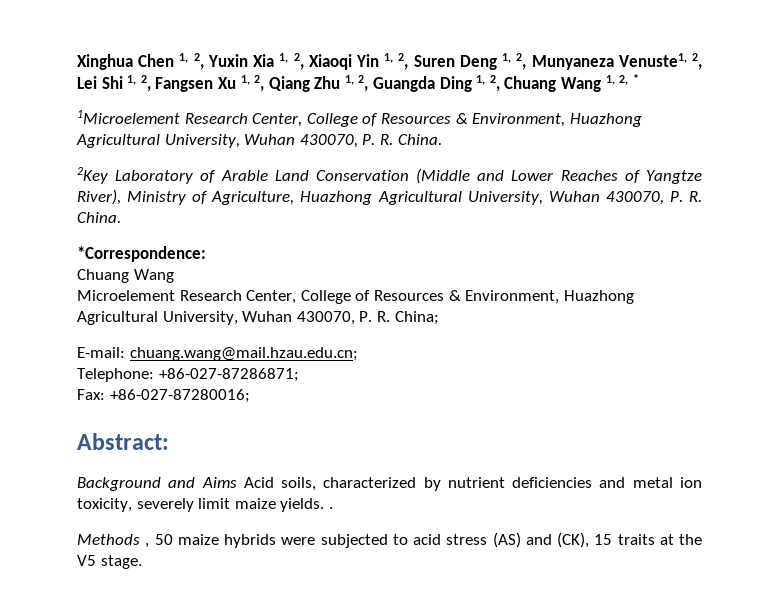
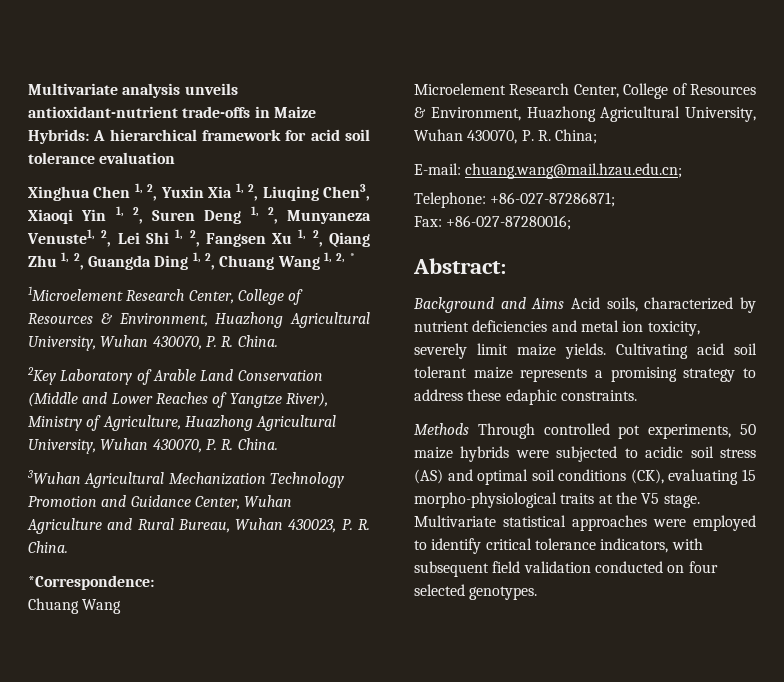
+ Multivariate analysis unveils antioxidant-nutrient trade-offs in Maize Hybrids: A hierarchical framework for acid soil tolerance evaluation
- Xinghua Chen 1, 2, Yuxin Xia 1, 2, Xiaoqi Yin 1, 2, Suren Deng 1, 2, Munyaneza Venuste1, 2, Lei Shi 1, 2, Fangsen Xu 1, 2, Qiang Zhu 1, 2, Guangda Ding 1, 2, Chuang Wang 1, 2, *
+ Xinghua Chen 1, 2, Yuxin Xia 1, 2, Liuqing Chen3, Xiaoqi Yin 1, 2, Suren Deng 1, 2, Munyaneza Venuste1, 2, Lei Shi 1, 2, Fangsen Xu 1, 2, Qiang Zhu 1, 2, Guangda Ding 1, 2, Chuang Wang 1, 2, *
+ 3Wuhan Agricultural Mechanization Technology Promotion and Guidance Center, Wuhan Agriculture and Rural Bureau, Wuhan 430023, P. R. China.
- Background and Aims Acid soils, characterized by nutrient deficiencies and metal ion toxicity, severely limit maize yields. .
- Methods , 50 maize hybrids were subjected to acid stress (AS) and (CK), 15 traits at the V5 stage.
+ Background and Aims Acid soils, characterized by nutrient deficiencies and metal ion toxicity, severely limit maize yields. Cultivating acid soil tolerant maize represents a promising strategy to address these edaphic constraints.
+ Methods Through controlled pot experiments, 50 maize hybrids were subjected to acidic soil stress (AS) and optimal soil conditions (CK), evaluating 15 morpho-physiological traits at the V5 stage.
+ Multivariate statistical approaches were employed to identify critical tolerance indicators, with subsequent field validation conducted on four selected genotypes.

